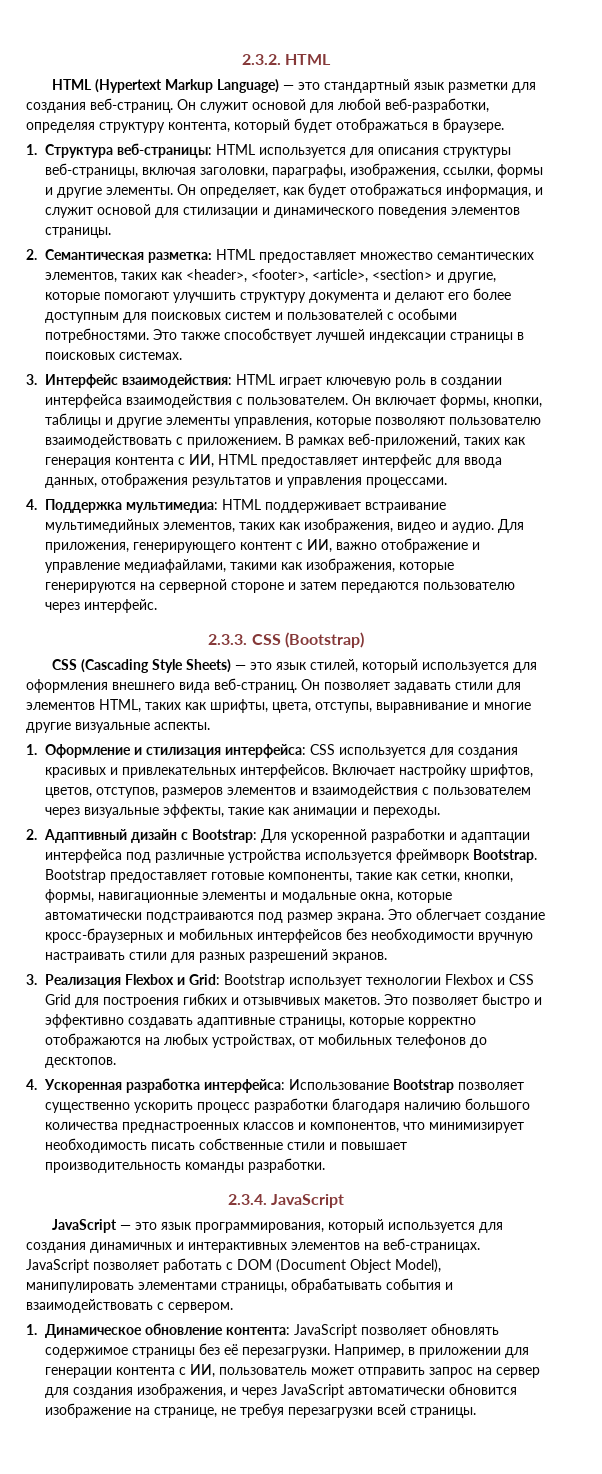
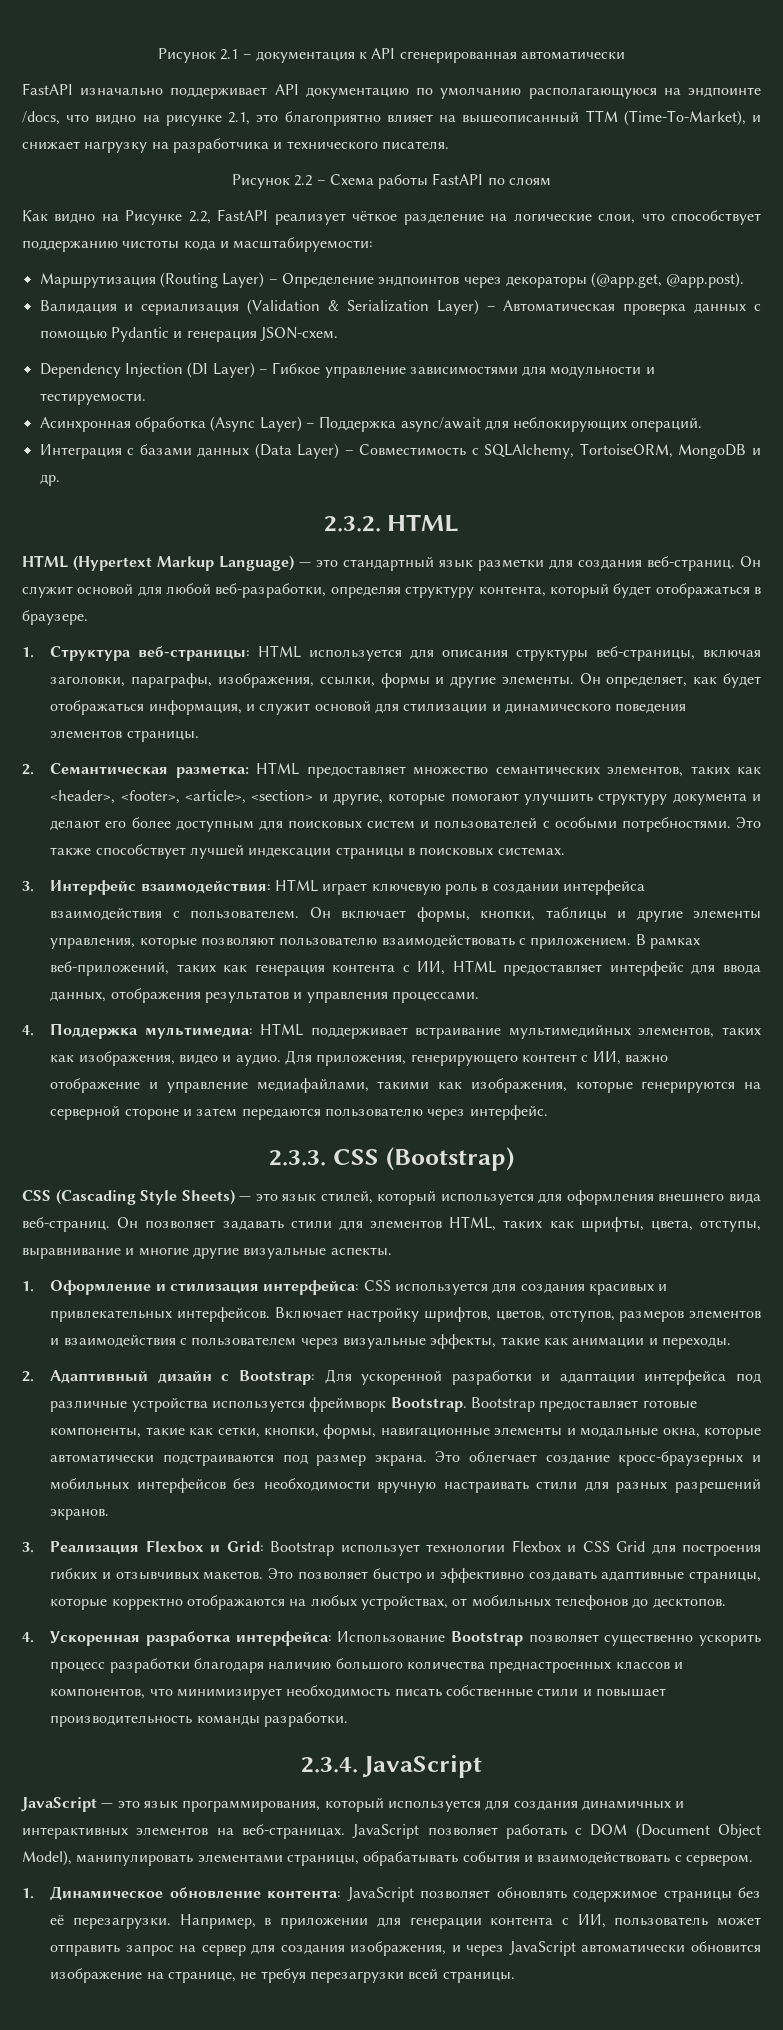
+ Рисунок 2.1 – документация к API сгенерированная автоматически
+ FastAPI изначально поддерживает API документацию по умолчанию располагающуюся на эндпоинте /docs, что видно на рисунке 2.1, это благоприятно влияет на вышеописанный TTM (Time-To-Market), и снижает нагрузку на разработчика и технического писателя.
+ Рисунок 2.2 – Схема работы FastAPI по слоям
+ Как видно на Рисунке 2.2, FastAPI реализует чёткое разделение на логические слои, что способствует поддержанию чистоты кода и масштабируемости:
+ Маршрутизация (Routing Layer) – Определение эндпоинтов через декораторы (@app.get, @app.post).
+ Валидация и сериализация (Validation & Serialization Layer) – Автоматическая проверка данных с помощью Pydantic и генерация JSON-схем.
+ Dependency Injection (DI Layer) – Гибкое управление зависимостями для модульности и тестируемости.
+ Асинхронная обработка (Async Layer) – Поддержка async/await для неблокирующих операций.
+ Интеграция с базами данных (Data Layer) – Совместимость с SQLAlchemy, TortoiseORM, MongoDB и др.

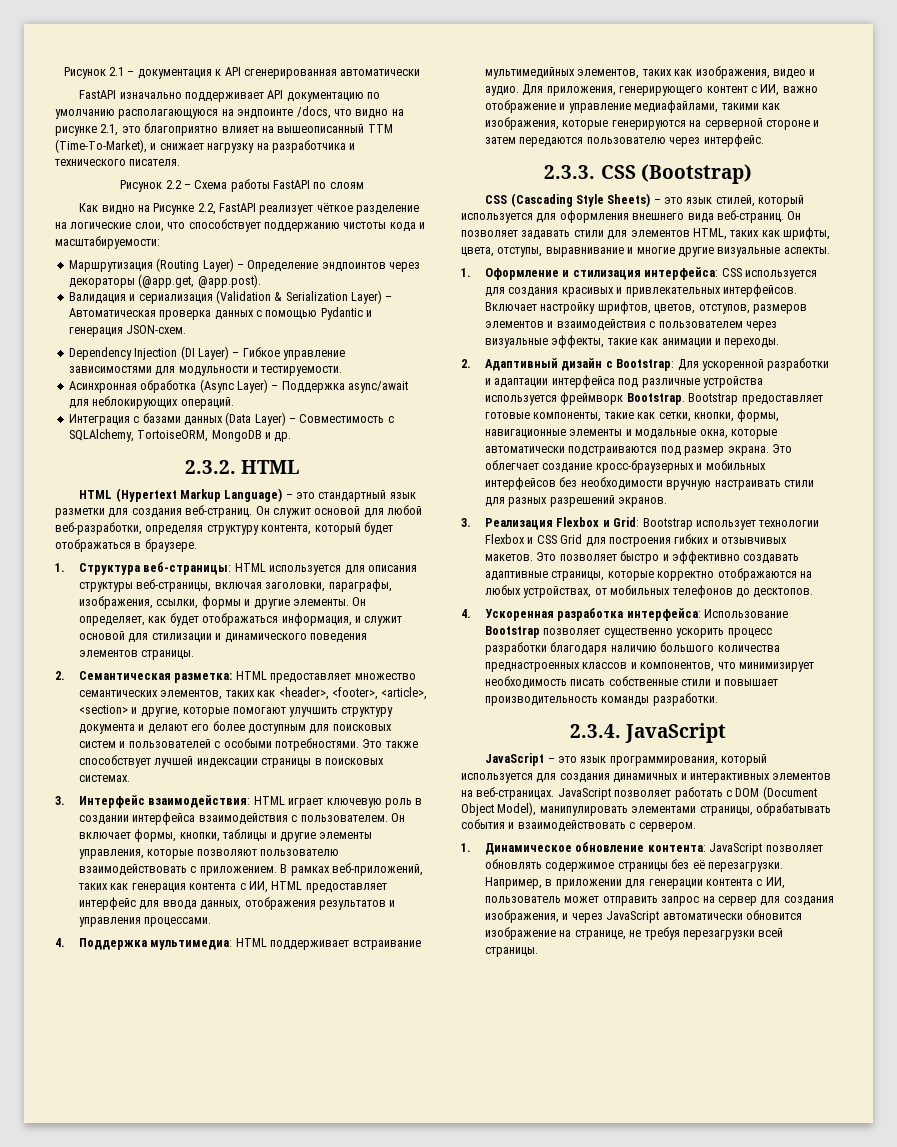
- HTML (Hypertext Markup Language) — это стандартный язык разметки для создания веб-страниц.
+ HTML (Hypertext Markup Language) – это стандартный язык разметки для создания веб-страниц.
- CSS (Cascading Style Sheets) — это язык стилей, который используется для оформления внешнего вида веб-страниц.
+ CSS (Cascading Style Sheets) – это язык стилей, который используется для оформления внешнего вида веб-страниц.
- JavaScript — это язык программирования, который используется для создания динамичных и интерактивных элементов на веб-страницах.
+ JavaScript – это язык программирования, который используется для создания динамичных и интерактивных элементов на веб-страницах.

